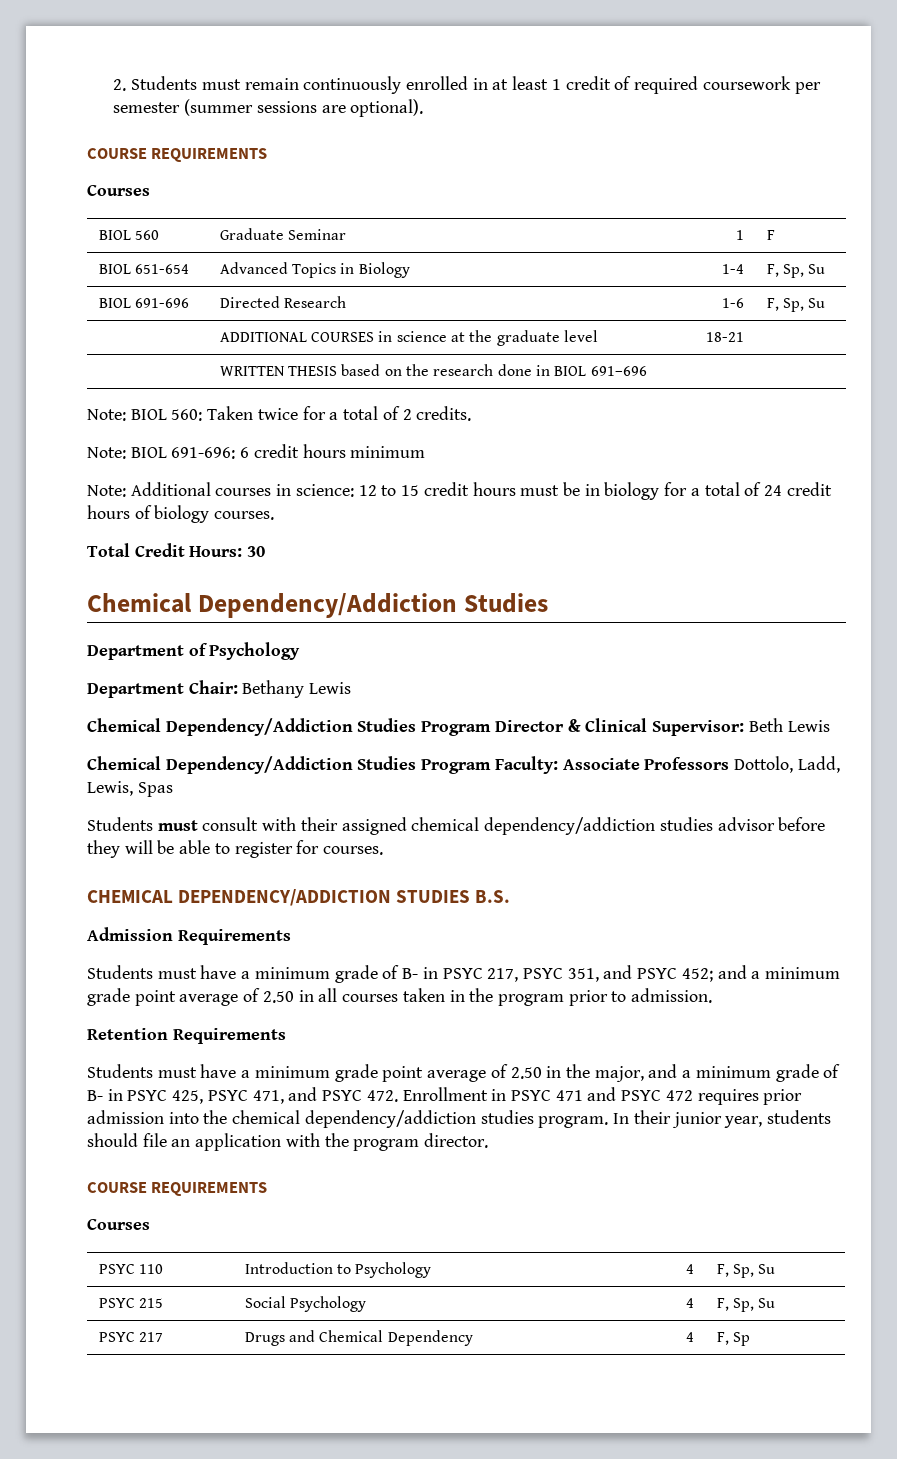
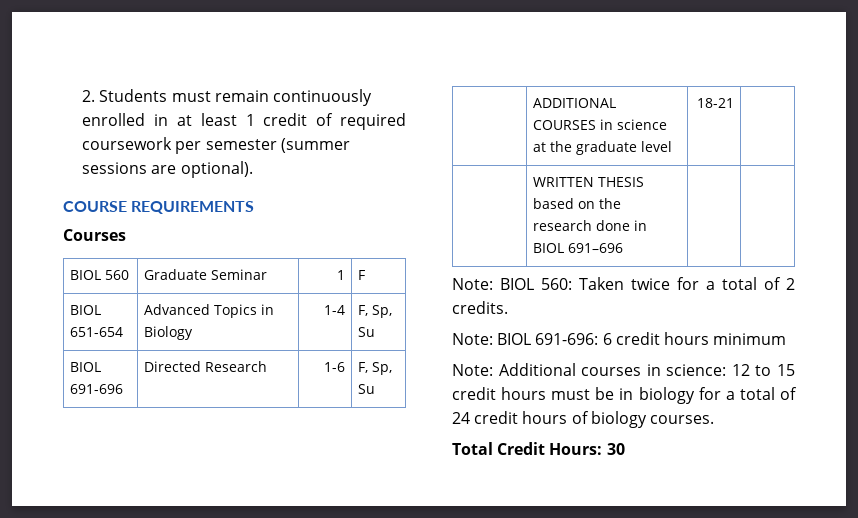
  Total Credit Hours: 30
- Chemical Dependency/Addiction Studies
- Department of Psychology
- Department Chair: Bethany Lewis
- Chemical Dependency/Addiction Studies Program Director & Clinical Supervisor: Beth Lewis
- Chemical Dependency/Addiction Studies Program Faculty: Associate Professors Dottolo, Ladd, Lewis, Spas
- Students must consult with their assigned chemical dependency/addiction studies advisor before they will be able to register for courses.
- CHEMICAL DEPENDENCY/ADDICTION STUDIES B.S.
- Admission Requirements
- Students must have a minimum grade of B- in PSYC 217, PSYC 351, and PSYC 452; and a minimum grade point average of 2.50 in all courses taken in the program prior to admission.
- Retention Requirements
- Students must have a minimum grade point average of 2.50 in the major, and a minimum grade of B- in PSYC 425, PSYC 471, and PSYC 472. Enrollment in PSYC 471 and PSYC 472 requires prior admission into the chemical dependency/addiction studies program. In their junior year, students should file an application with the program director.
- COURSE REQUIREMENTS
- Courses
- PSYC 110 | Introduction to Psychology | 4 | F, Sp, Su
- PSYC 215 | Social Psychology | 4 | F, Sp, Su
- PSYC 217 | Drugs and Chemical Dependency | 4 | F, Sp

